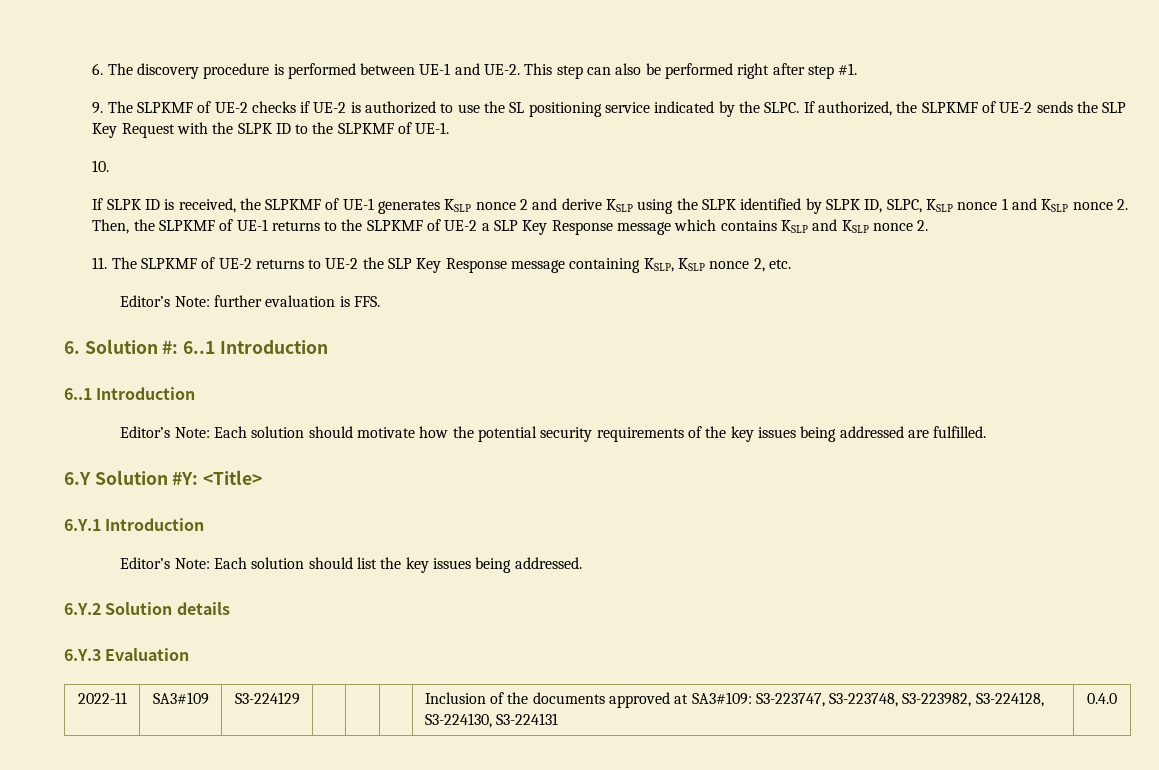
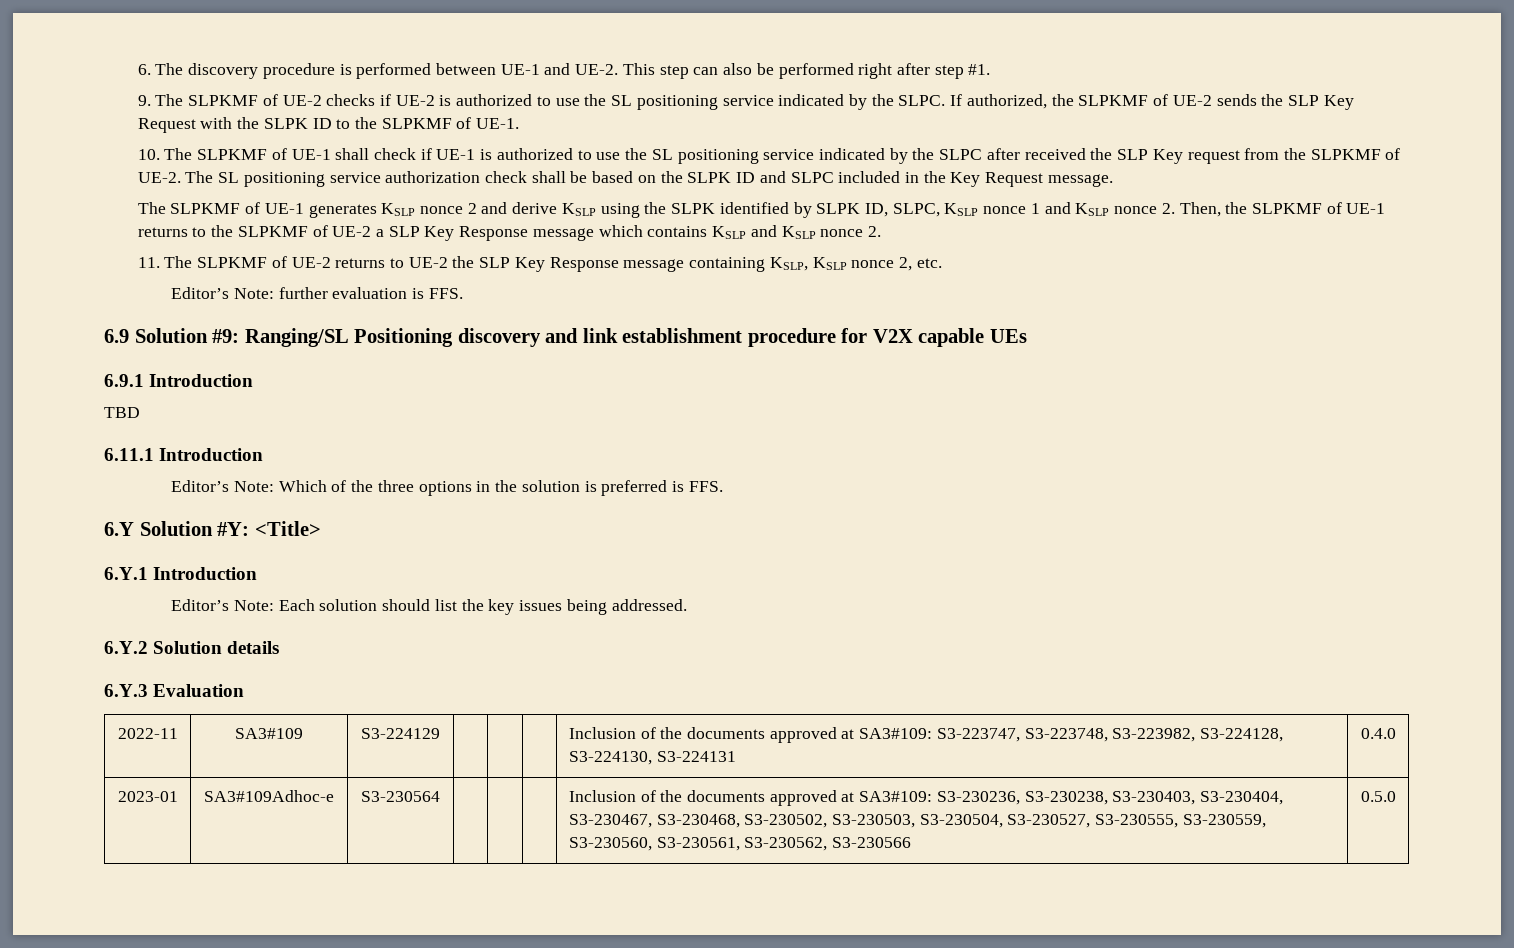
- 10.
- If SLPK ID is received, the SLPKMF of UE-1 generates KSLP nonce 2 and derive KSLP using the SLPK identified by SLPK ID, SLPC, KSLP nonce 1 and KSLP nonce 2. Then, the SLPKMF of UE-1 returns to the SLPKMF of UE-2 a SLP Key Response message which contains KSLP and KSLP nonce 2.
+ 10. The SLPKMF of UE-1 shall check if UE-1 is authorized to use the SL positioning service indicated by the SLPC after received the SLP Key request from the SLPKMF of UE-2. The SL positioning service authorization check shall be based on the SLPK ID and SLPC included in the Key Request message.
+ The SLPKMF of UE-1 generates KSLP nonce 2 and derive KSLP using the SLPK identified by SLPK ID, SLPC, KSLP nonce 1 and KSLP nonce 2. Then, the SLPKMF of UE-1 returns to the SLPKMF of UE-2 a SLP Key Response message which contains KSLP and KSLP nonce 2.
- 6. Solution #: 6..1 Introduction
- 6..1 Introduction
- Editor’s Note: Each solution should motivate how the potential security requirements of the key issues being addressed are fulfilled.
+ 6.9 Solution #9: Ranging/SL Positioning discovery and link establishment procedure for V2X capable UEs
+ 6.9.1 Introduction
+ TBD
+ 6.11.1 Introduction
+ Editor’s Note: Which of the three options in the solution is preferred is FFS.
+ 2023-01 | SA3#109Adhoc-e | S3-230564 | | | | Inclusion of the documents approved at SA3#109: S3-230236, S3-230238, S3-230403, S3-230404, S3-230467, S3-230468, S3-230502, S3-230503, S3-230504, S3-230527, S3-230555, S3-230559, S3-230560, S3-230561, S3-230562, S3-230566 | 0.5.0

